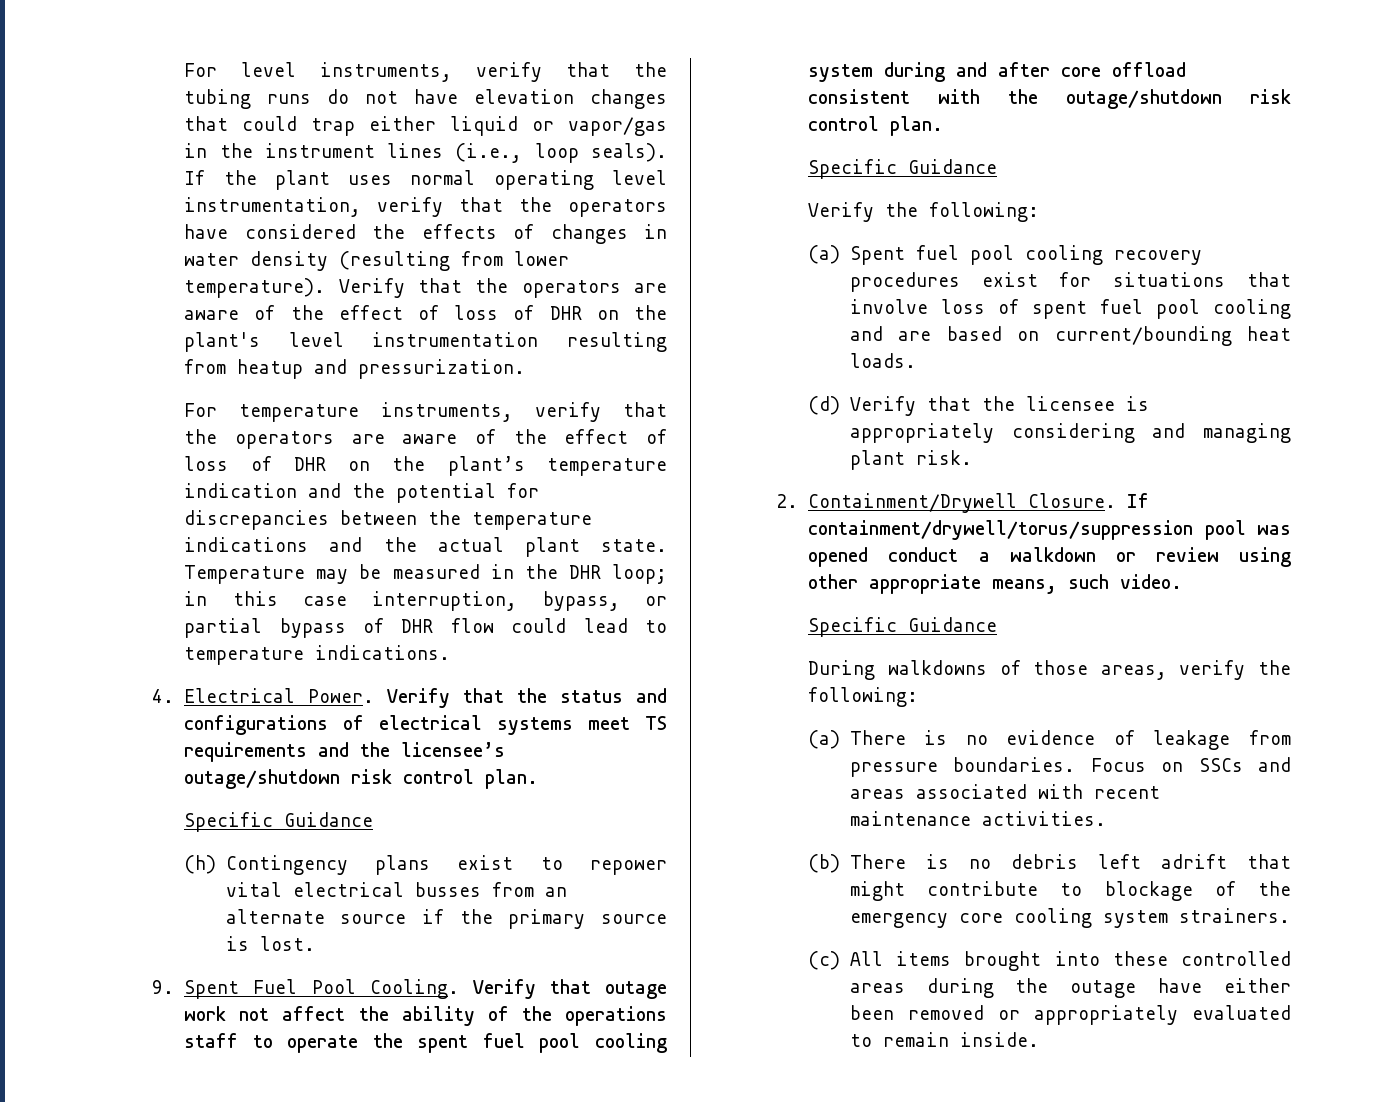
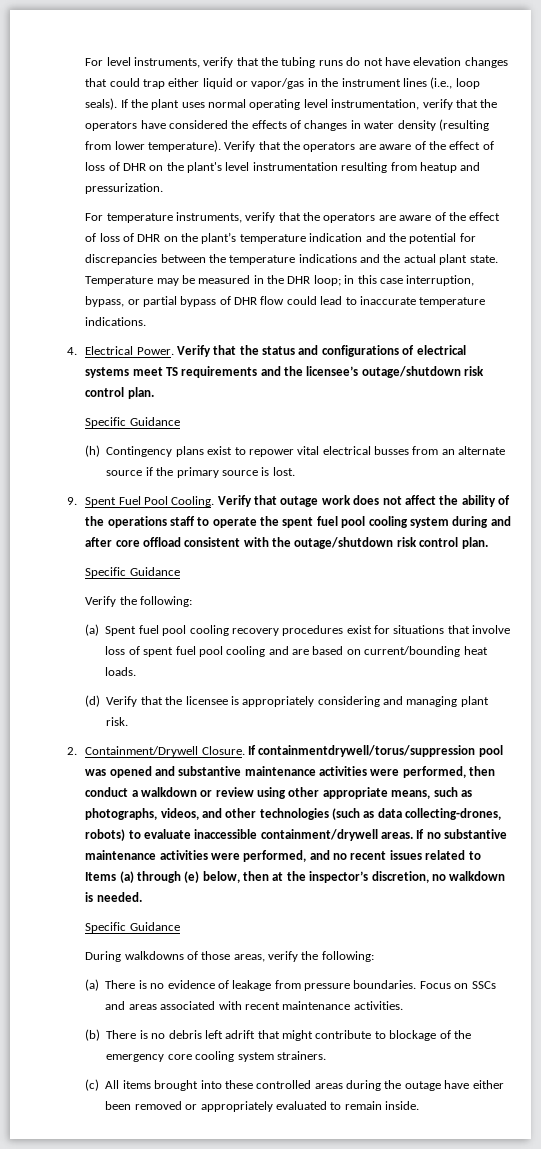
- Temperature may be measured in the DHR loop; in this case interruption, bypass, or partial bypass of DHR flow could lead to temperature indications.
+ Temperature may be measured in the DHR loop; in this case interruption, bypass, or partial bypass of DHR flow could lead to inaccurate temperature indications.
- Verify that outage work not affect the ability of the operations staff to operate the spent fuel pool cooling system during and after core offload consistent with the outage/shutdown risk control plan.
+ Verify that outage work does not affect the ability of the operations staff to operate the spent fuel pool cooling system during and after core offload consistent with the outage/shutdown risk control plan.
- If containment/drywell/torus/suppression pool was opened conduct a walkdown or review using other appropriate means, such video.
+ If containmentdrywell/torus/suppression pool was opened and substantive maintenance activities were performed, then conduct a walkdown or review using other appropriate means, such as photographs, videos, and other technologies (such as data collecting-drones, robots) to evaluate inaccessible containment/drywell areas. If no substantive maintenance activities were performed, and no recent issues related to Items (a) through (e) below, then at the inspector’s discretion, no walkdown is needed.

